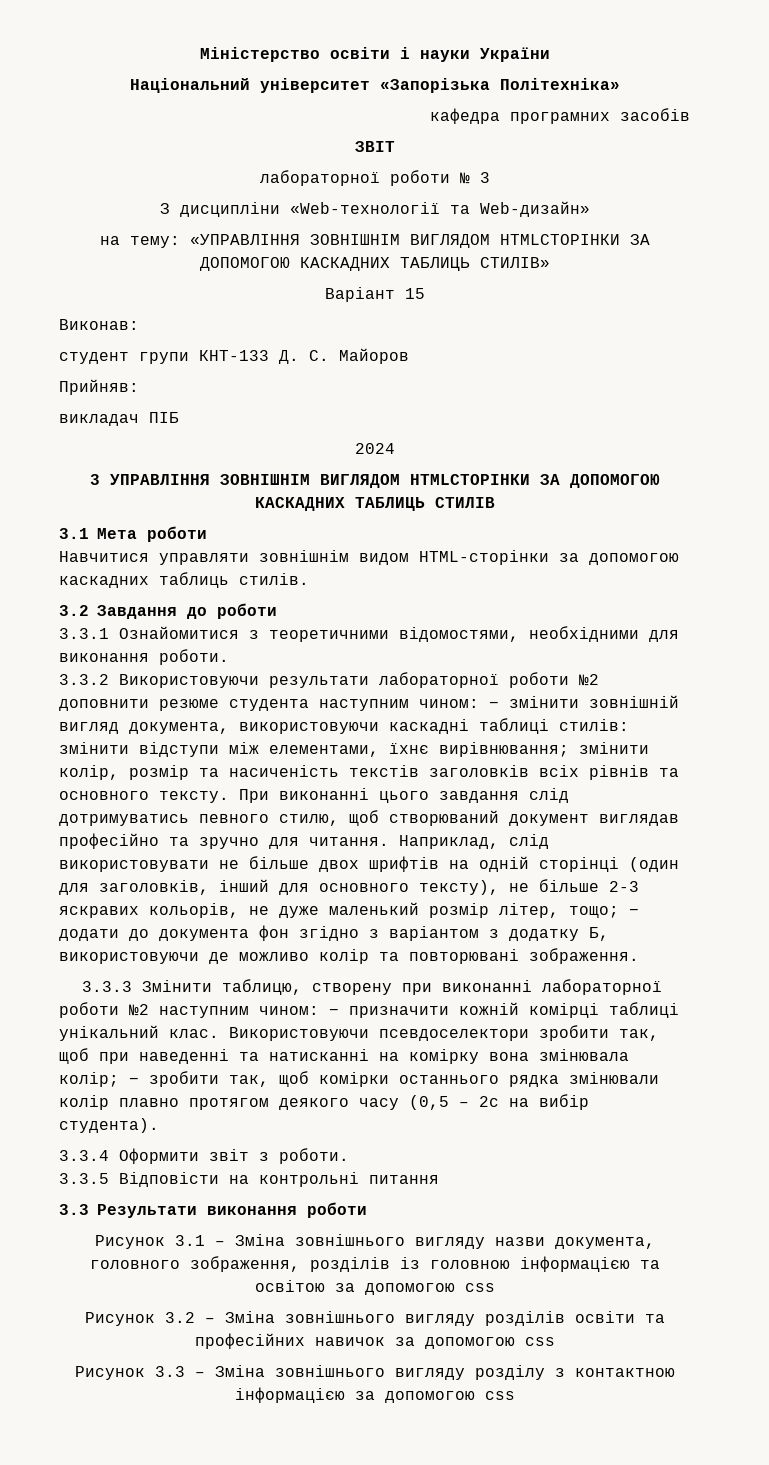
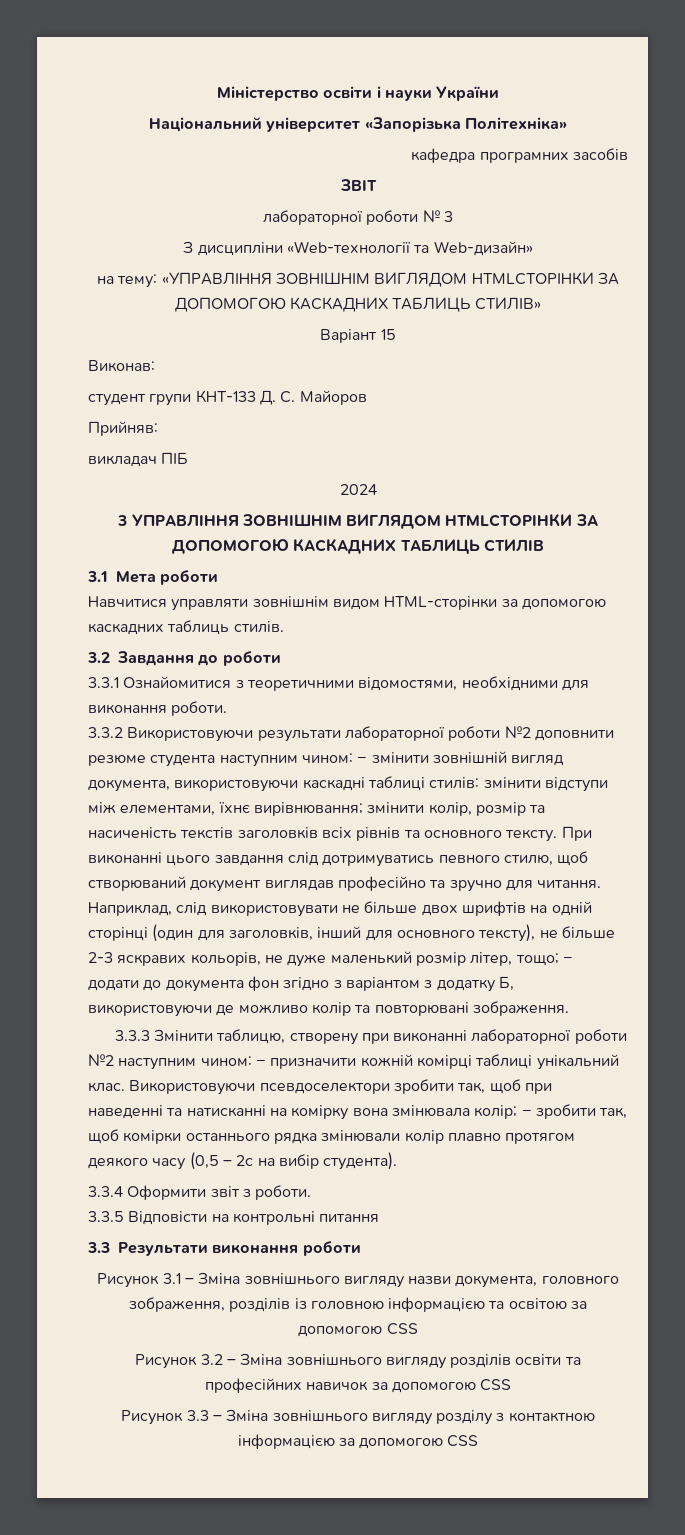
- Рисунок 3.1 – Зміна зовнішнього вигляду назви документа, головного зображення, розділів із головною інформацією та освітою за допомогою css
+ Рисунок 3.1 – Зміна зовнішнього вигляду назви документа, головного зображення, розділів із головною інформацією та освітою за допомогою CSS
- Рисунок 3.2 – Зміна зовнішнього вигляду розділів освіти та професійних навичок за допомогою css
+ Рисунок 3.2 – Зміна зовнішнього вигляду розділів освіти та професійних навичок за допомогою CSS
- Рисунок 3.3 – Зміна зовнішнього вигляду розділу з контактною інформацією за допомогою css
+ Рисунок 3.3 – Зміна зовнішнього вигляду розділу з контактною інформацією за допомогою CSS

